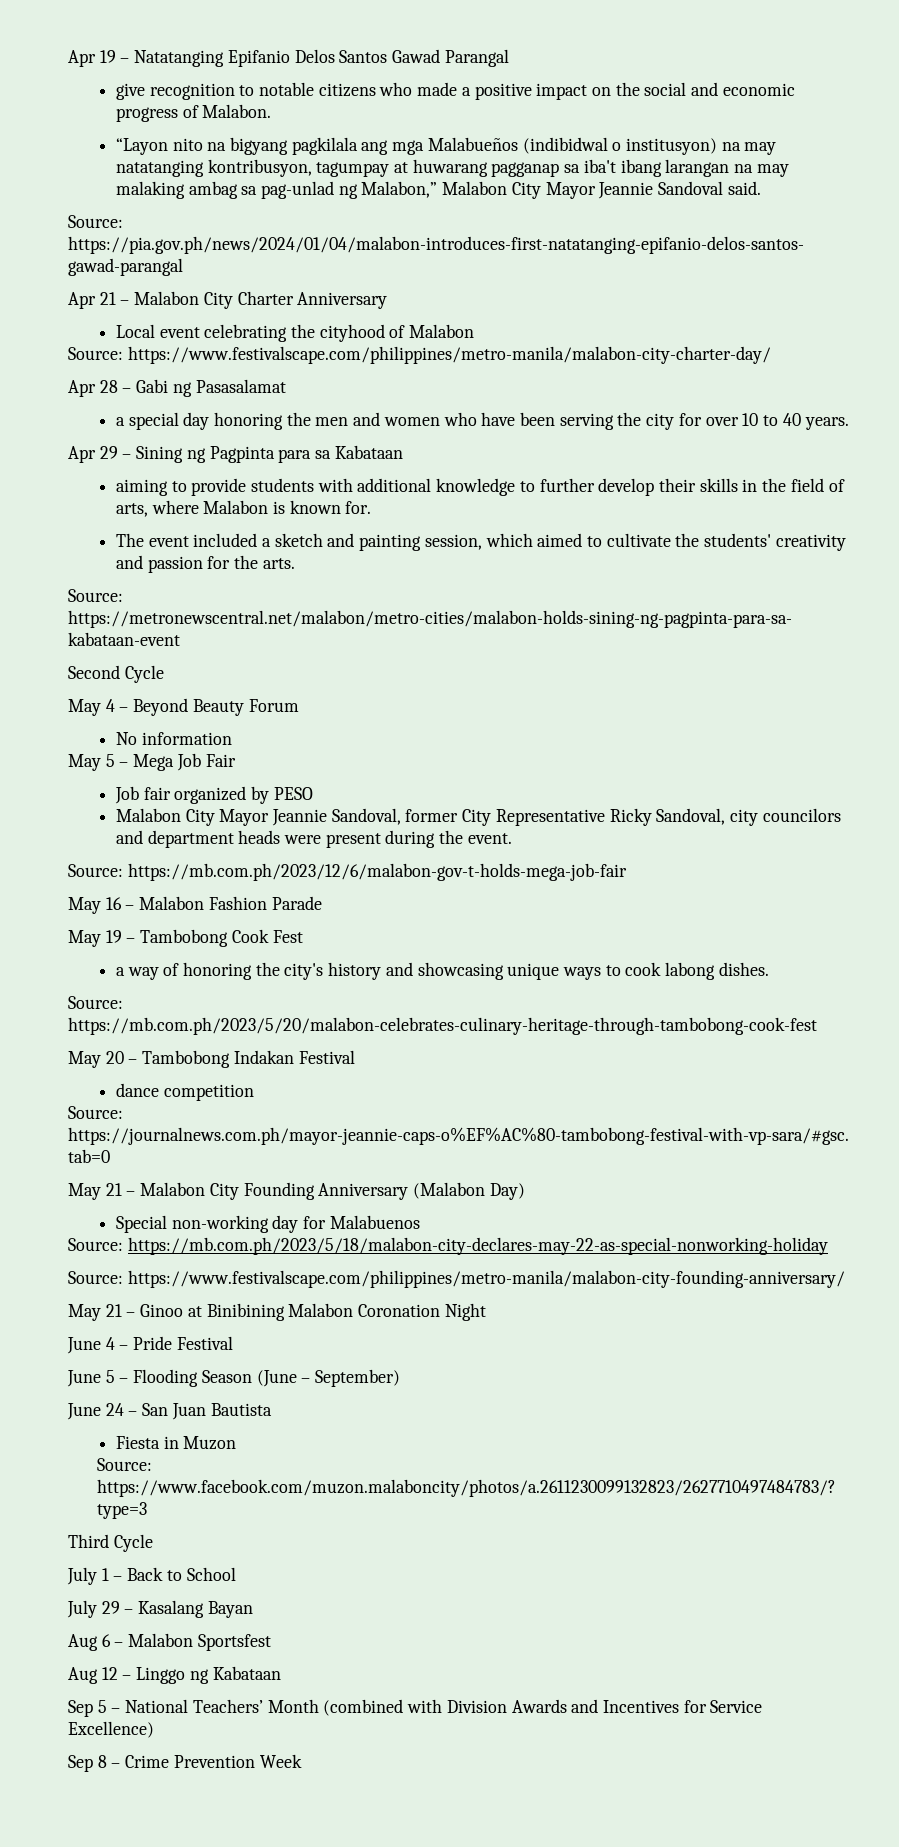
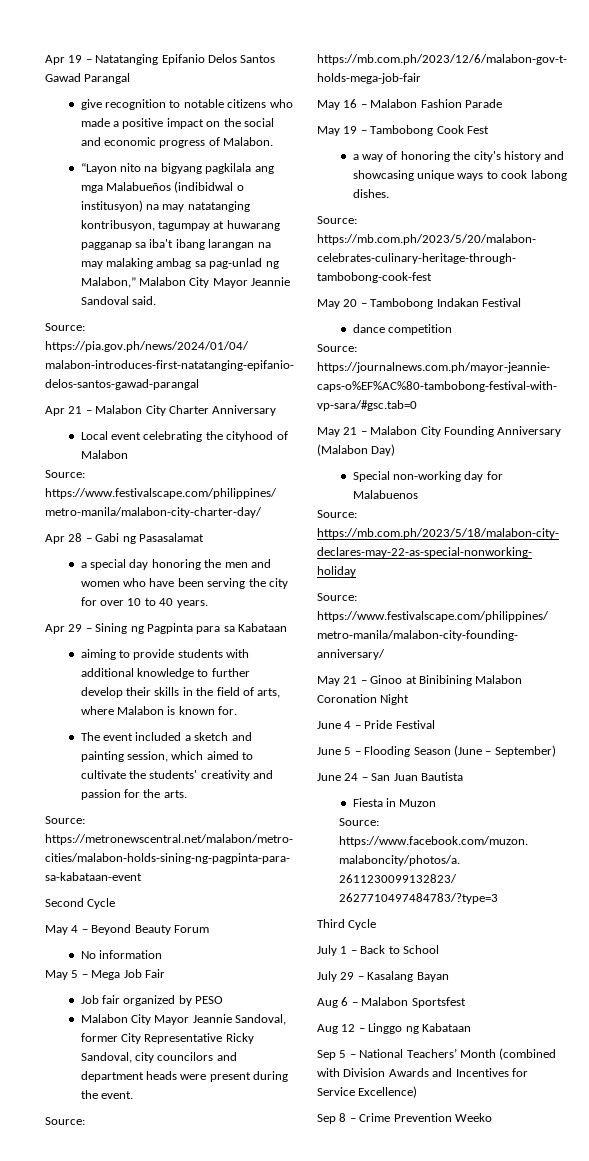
- Sep 8 – Crime Prevention Week
+ Sep 8 – Crime Prevention Weeko

